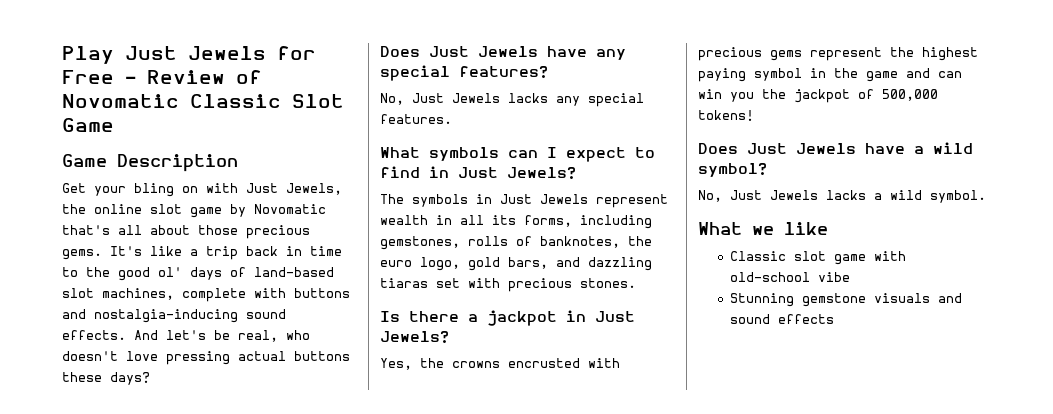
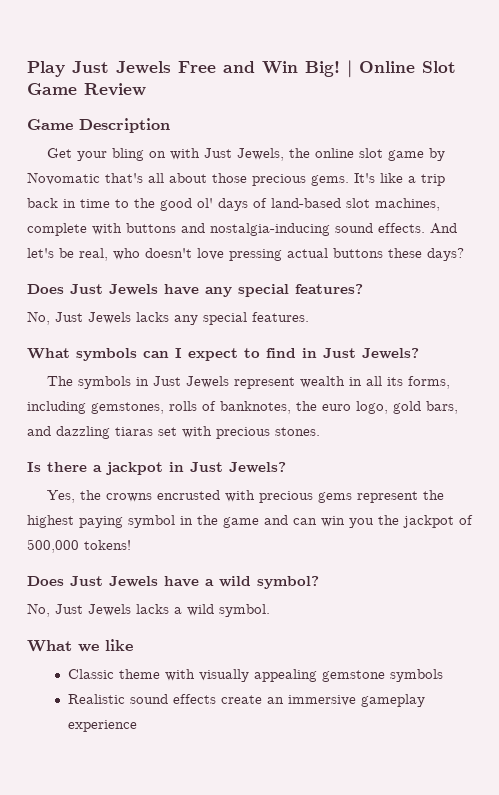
- Play Just Jewels for Free - Review of Novomatic Classic Slot Game
+ Play Just Jewels Free and Win Big! | Online Slot Game Review
- Classic slot game with old-school vibe
- Stunning gemstone visuals and sound effects
+ Classic theme with visually appealing gemstone symbols
+ Realistic sound effects create an immersive gameplay experience

